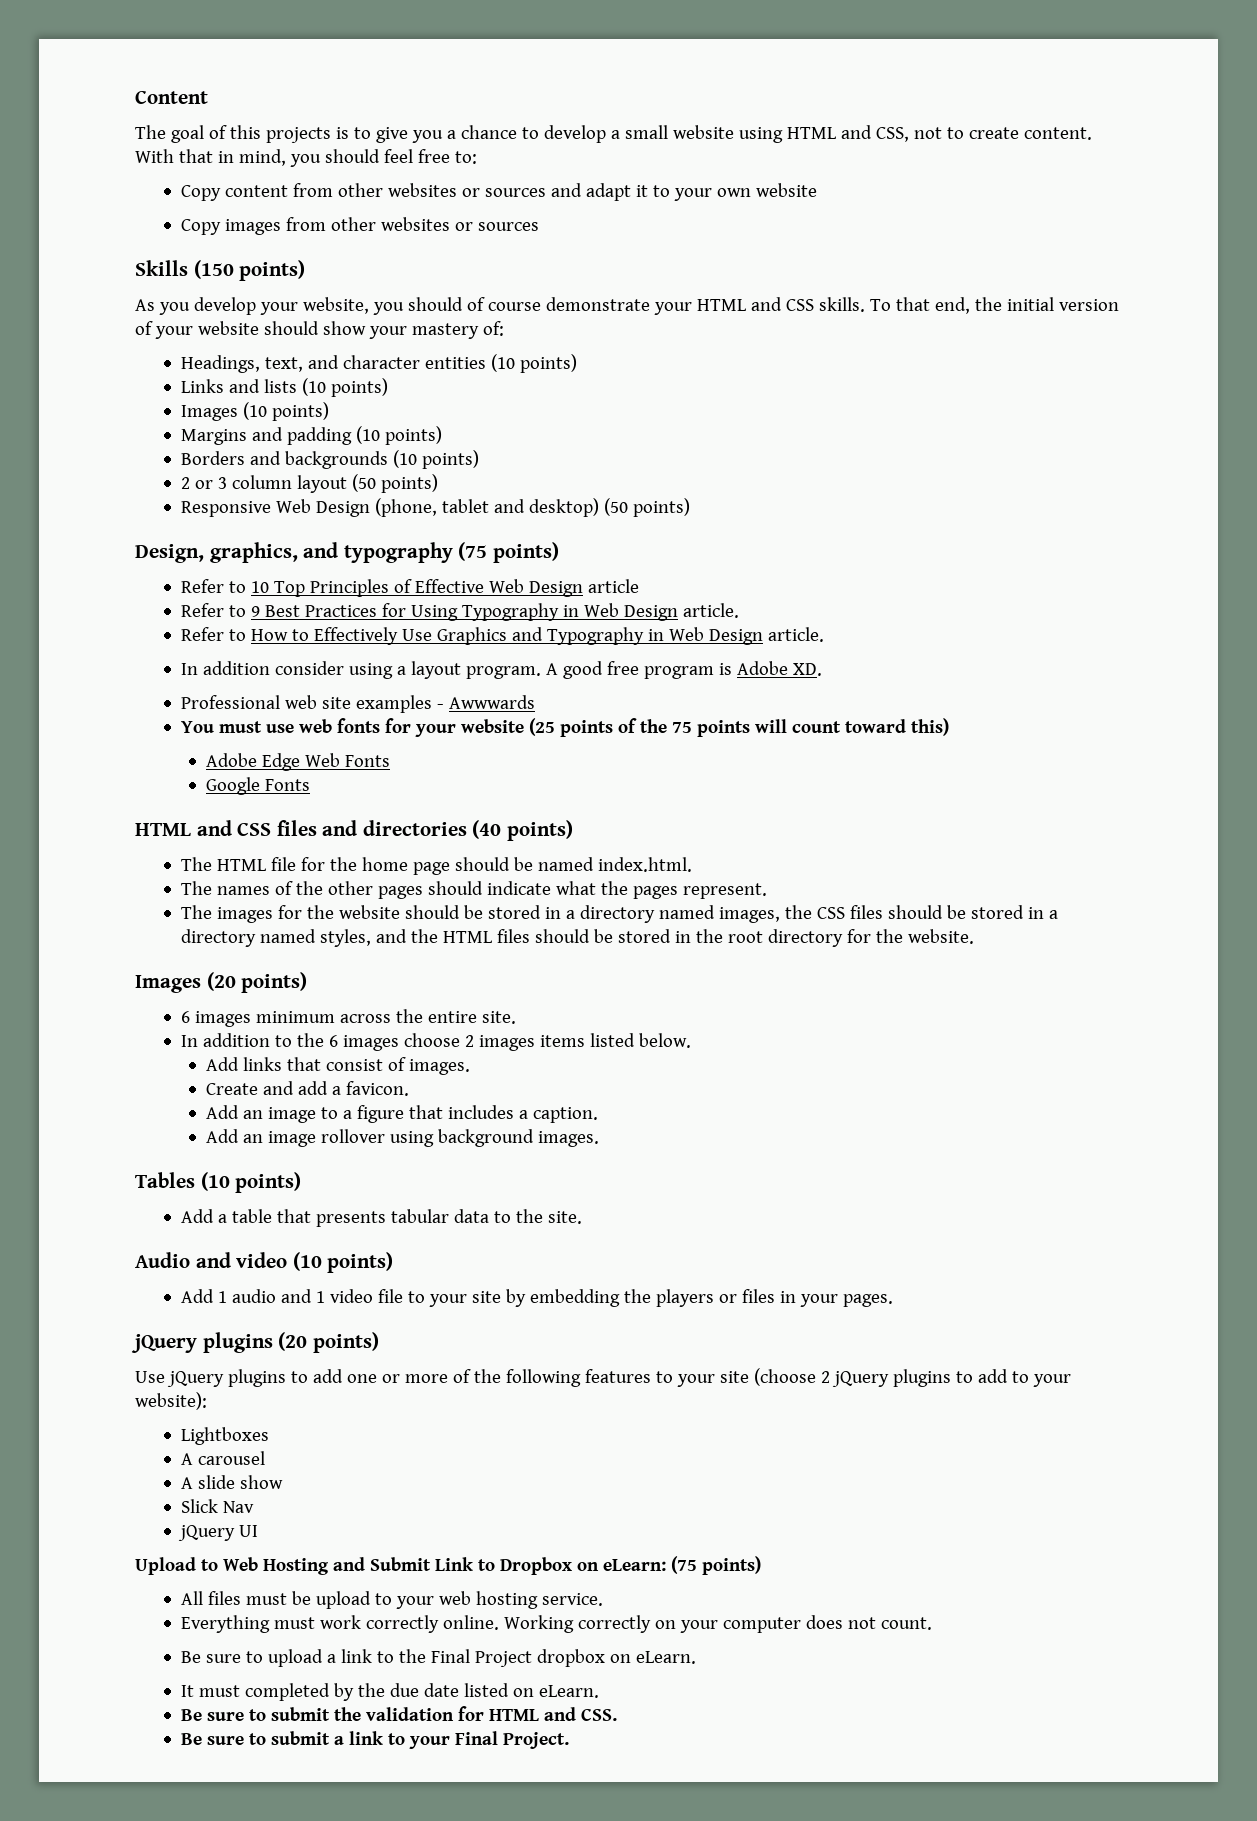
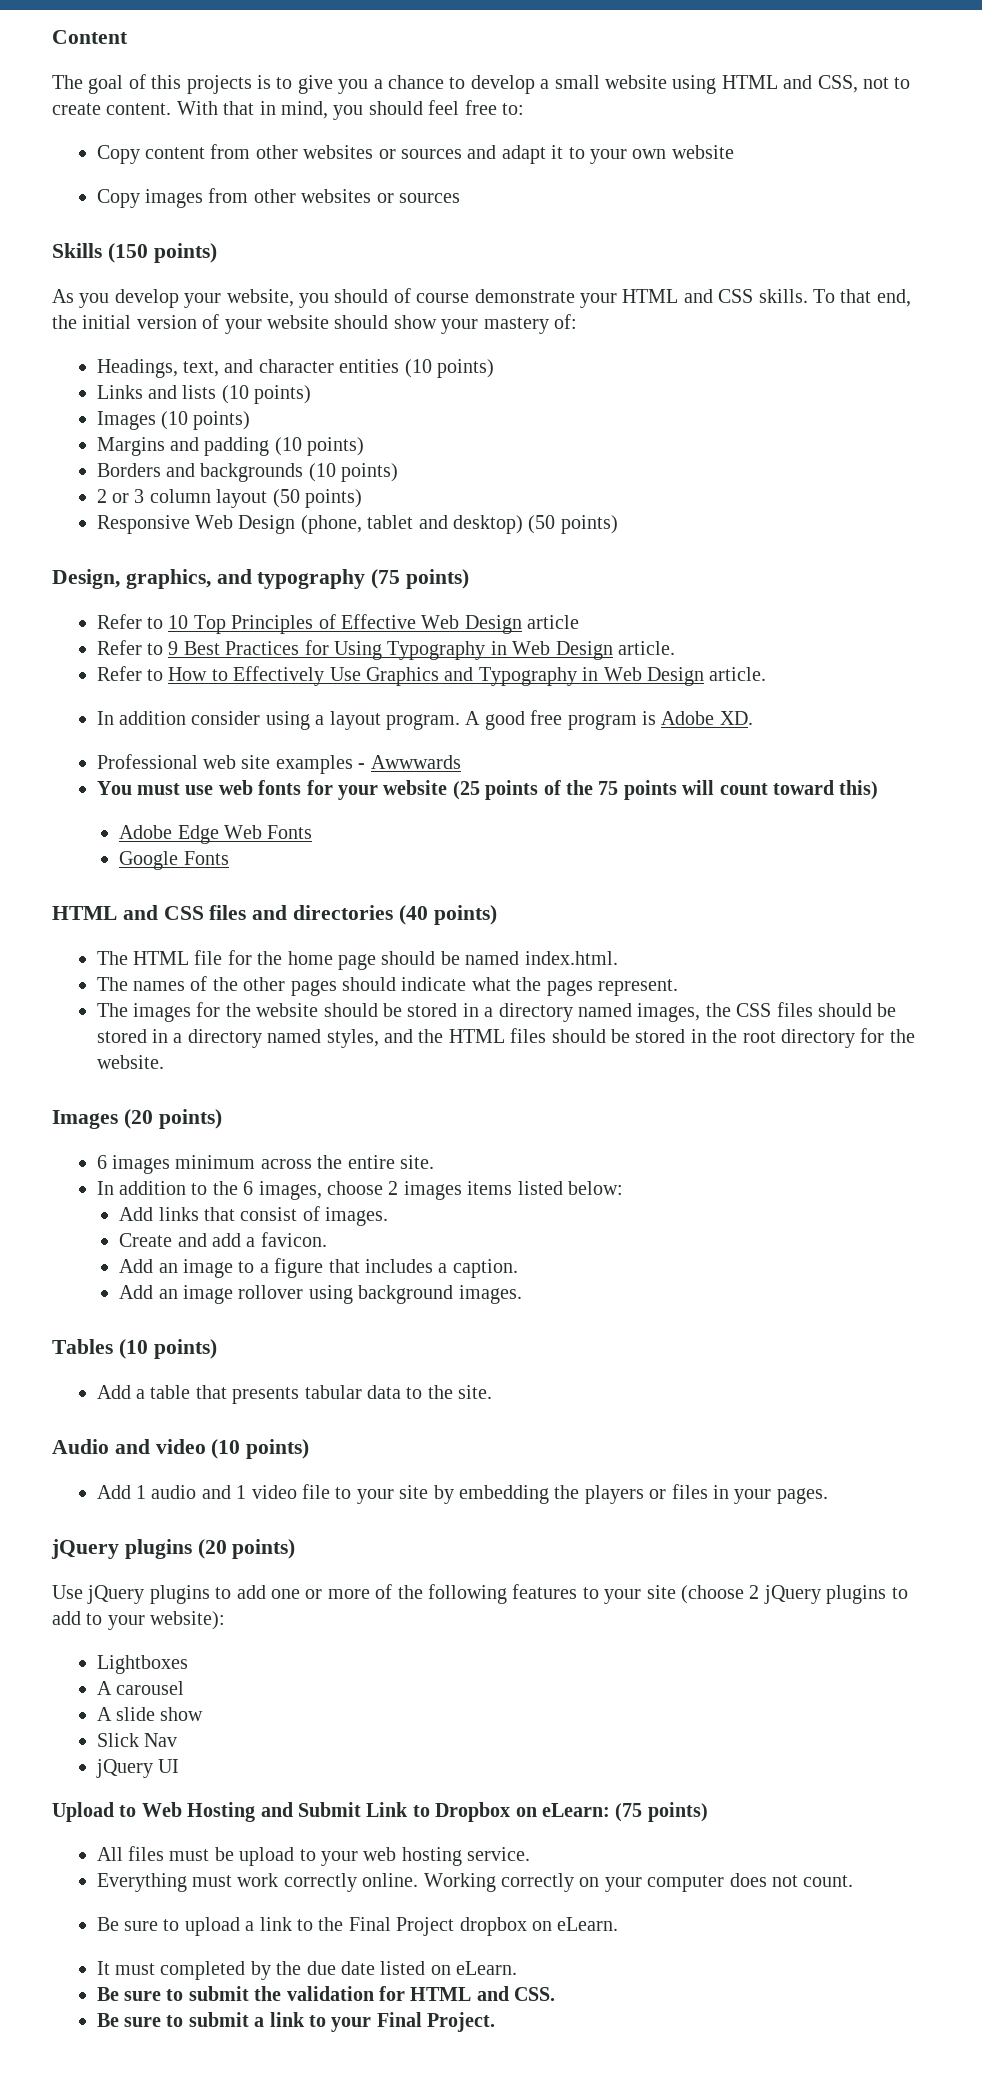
- In addition to the 6 images choose 2 images items listed below.
+ In addition to the 6 images, choose 2 images items listed below:

